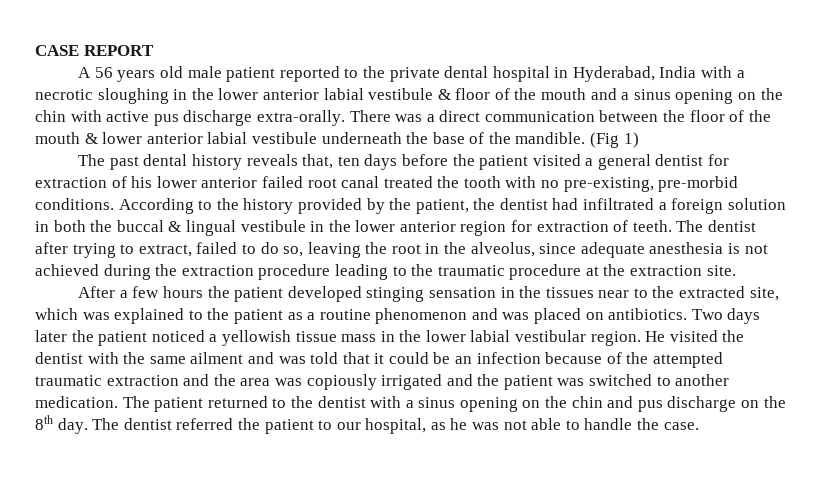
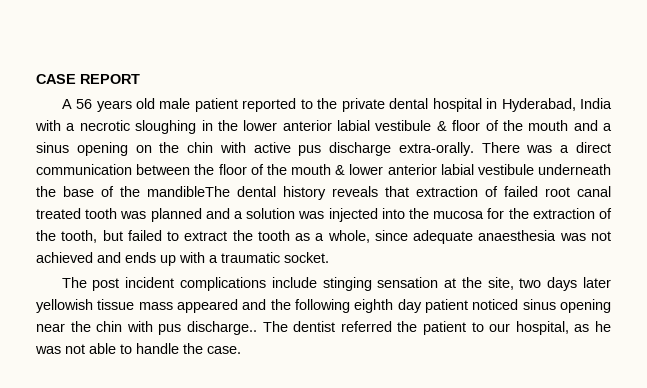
- There was a direct communication between the floor of the mouth & lower anterior labial vestibule underneath the base of the mandible. (Fig 1)
- The past dental history reveals that, ten days before the patient visited a general dentist for extraction of his lower anterior failed root canal treated the tooth with no pre-existing, pre-morbid conditions. According to the history provided by the patient, the dentist had infiltrated a foreign solution in both the buccal & lingual vestibule in the lower anterior region for extraction of teeth. The dentist after trying to extract, failed to do so, leaving the root in the alveolus, since adequate anesthesia is not achieved during the extraction procedure leading to the traumatic procedure at the extraction site.
- After a few hours the patient developed stinging sensation in the tissues near to the extracted site, which was explained to the patient as a routine phenomenon and was placed on antibiotics. Two days later the patient noticed a yellowish tissue mass in the lower labial vestibular region. He visited the dentist with the same ailment and was told that it could be an infection because of the attempted traumatic extraction and the area was copiously irrigated and the patient was switched to another medication. The patient returned to the dentist with a sinus opening on the chin and pus discharge on the 8th day.
+ There was a direct communication between the floor of the mouth & lower anterior labial vestibule underneath the base of the mandibleThe dental history reveals that extraction of failed root canal treated tooth was planned and a solution was injected into the mucosa for the extraction of the tooth, but failed to extract the tooth as a whole, since adequate anaesthesia was not achieved and ends up with a traumatic socket.
+ The post incident complications include stinging sensation at the site, two days later yellowish tissue mass appeared and the following eighth day patient noticed sinus opening near the chin with pus discharge..

